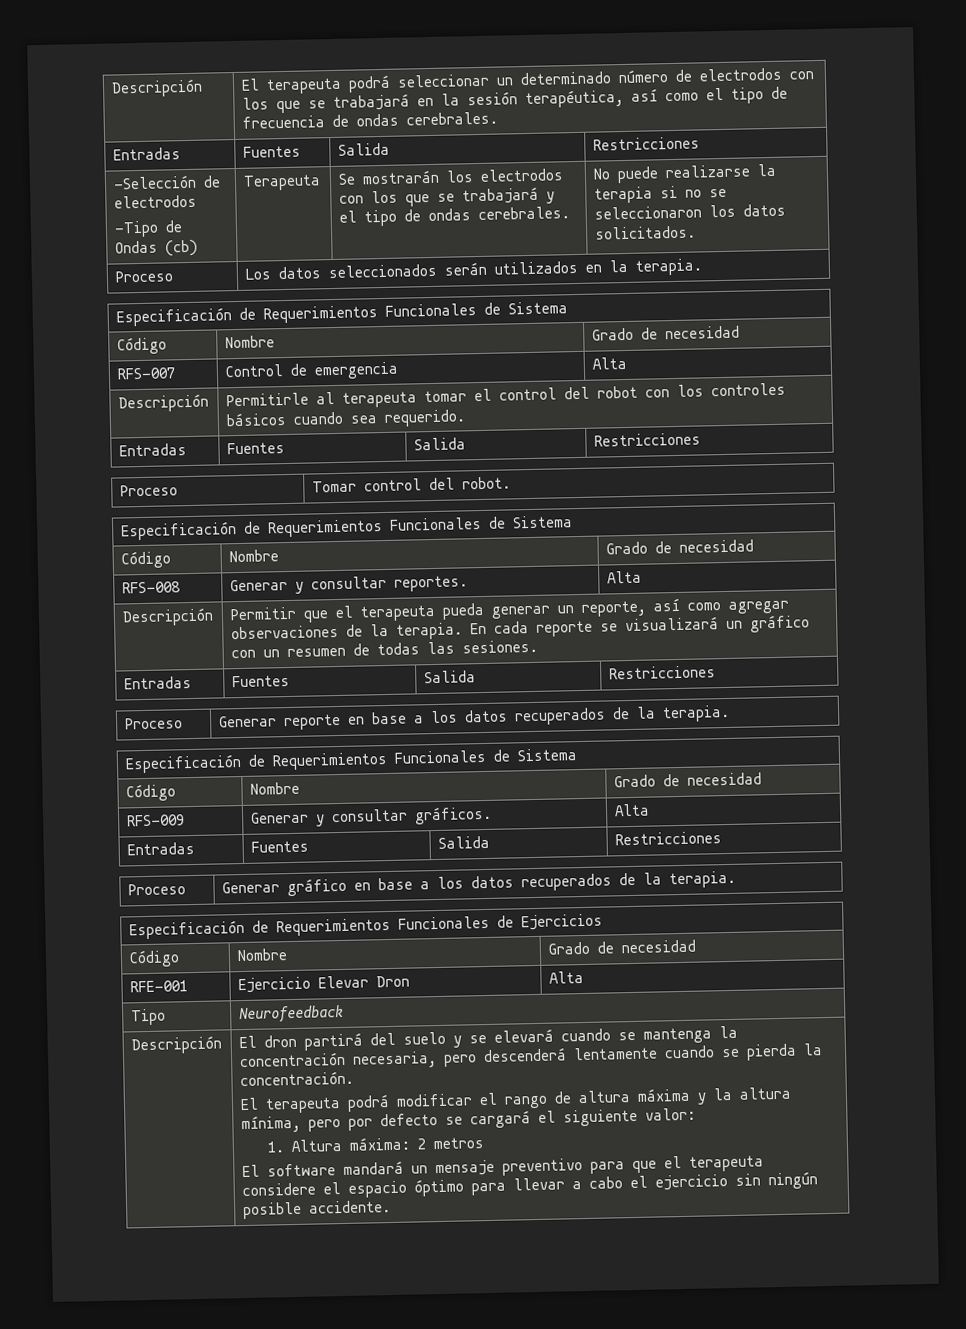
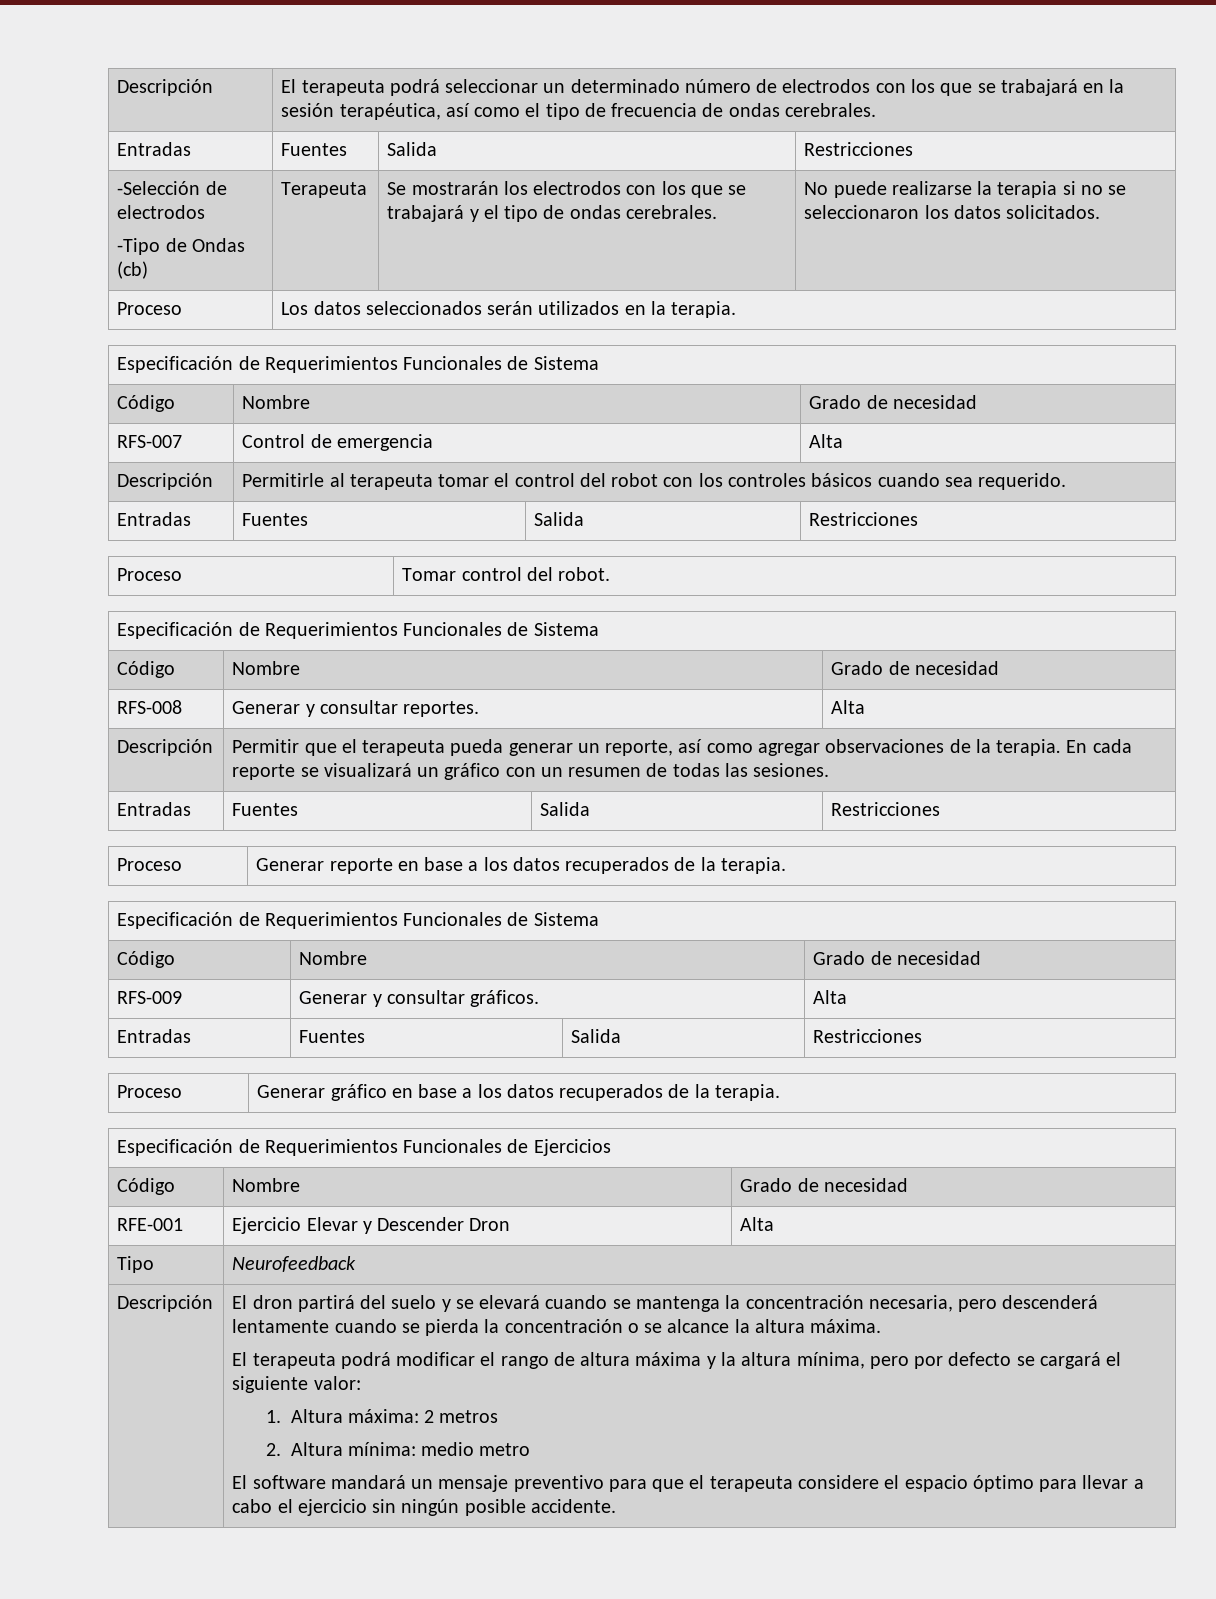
- RFE-001 | Ejercicio Elevar Dron | Alta
+ RFE-001 | Ejercicio Elevar y Descender Dron | Alta
- El dron partirá del suelo y se elevará cuando se mantenga la concentración necesaria, pero descenderá lentamente cuando se pierda la concentración.
+ El dron partirá del suelo y se elevará cuando se mantenga la concentración necesaria, pero descenderá lentamente cuando se pierda la concentración o se alcance la altura máxima.
+ 2. Altura mínima: medio metro

